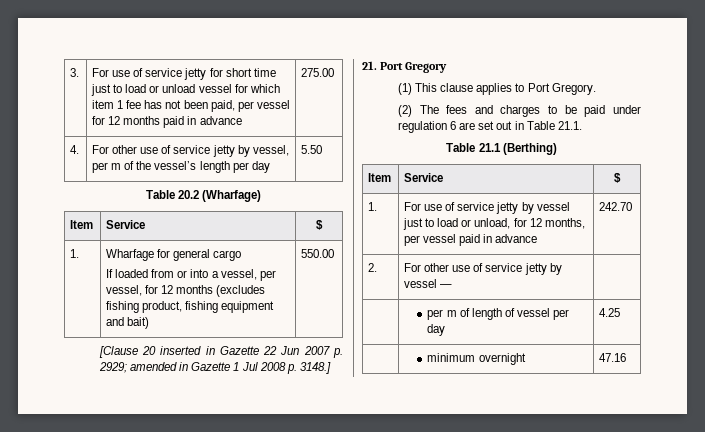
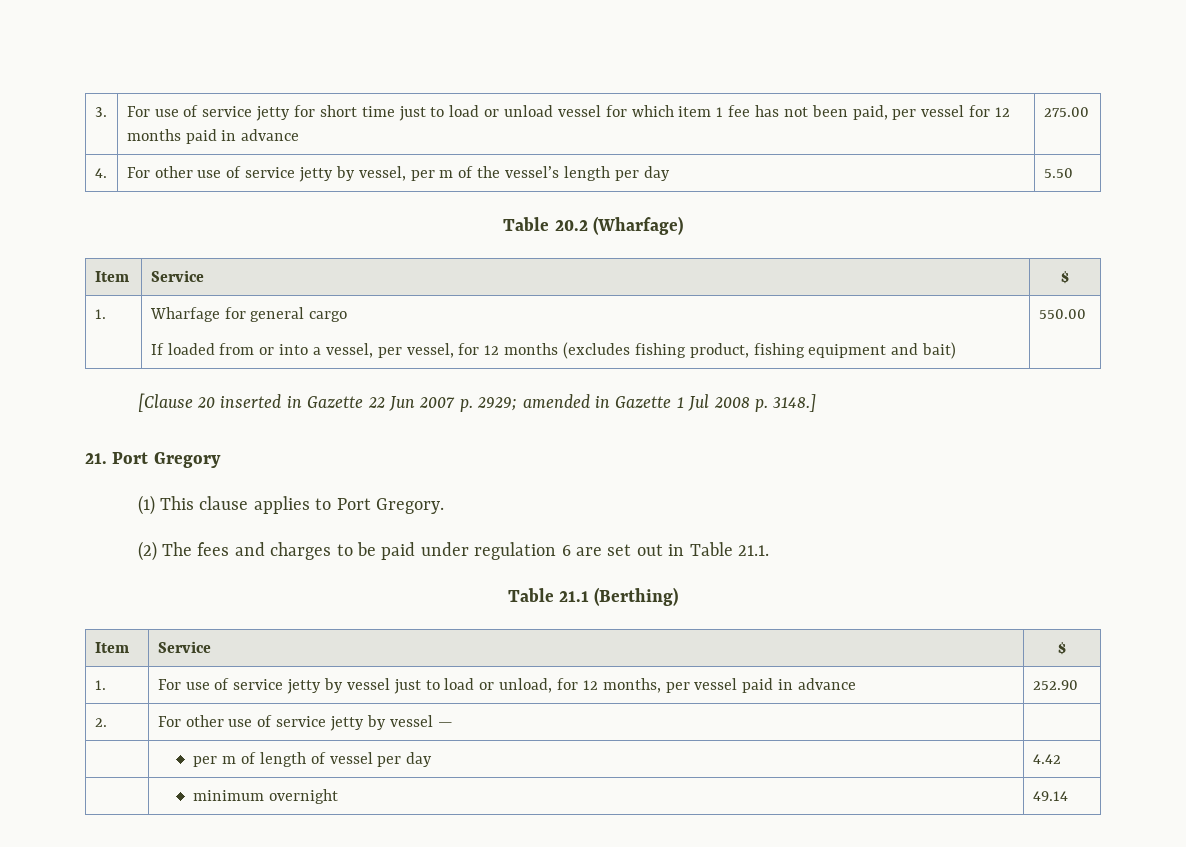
- 1. | For use of service jetty by vessel just to load or unload, for 12 months, per vessel paid in advance | 242.70
+ 1. | For use of service jetty by vessel just to load or unload, for 12 months, per vessel paid in advance | 252.90
- | per m of length of vessel per day | 4.25
+ | per m of length of vessel per day | 4.42
- | minimum overnight | 47.16
+ | minimum overnight | 49.14

